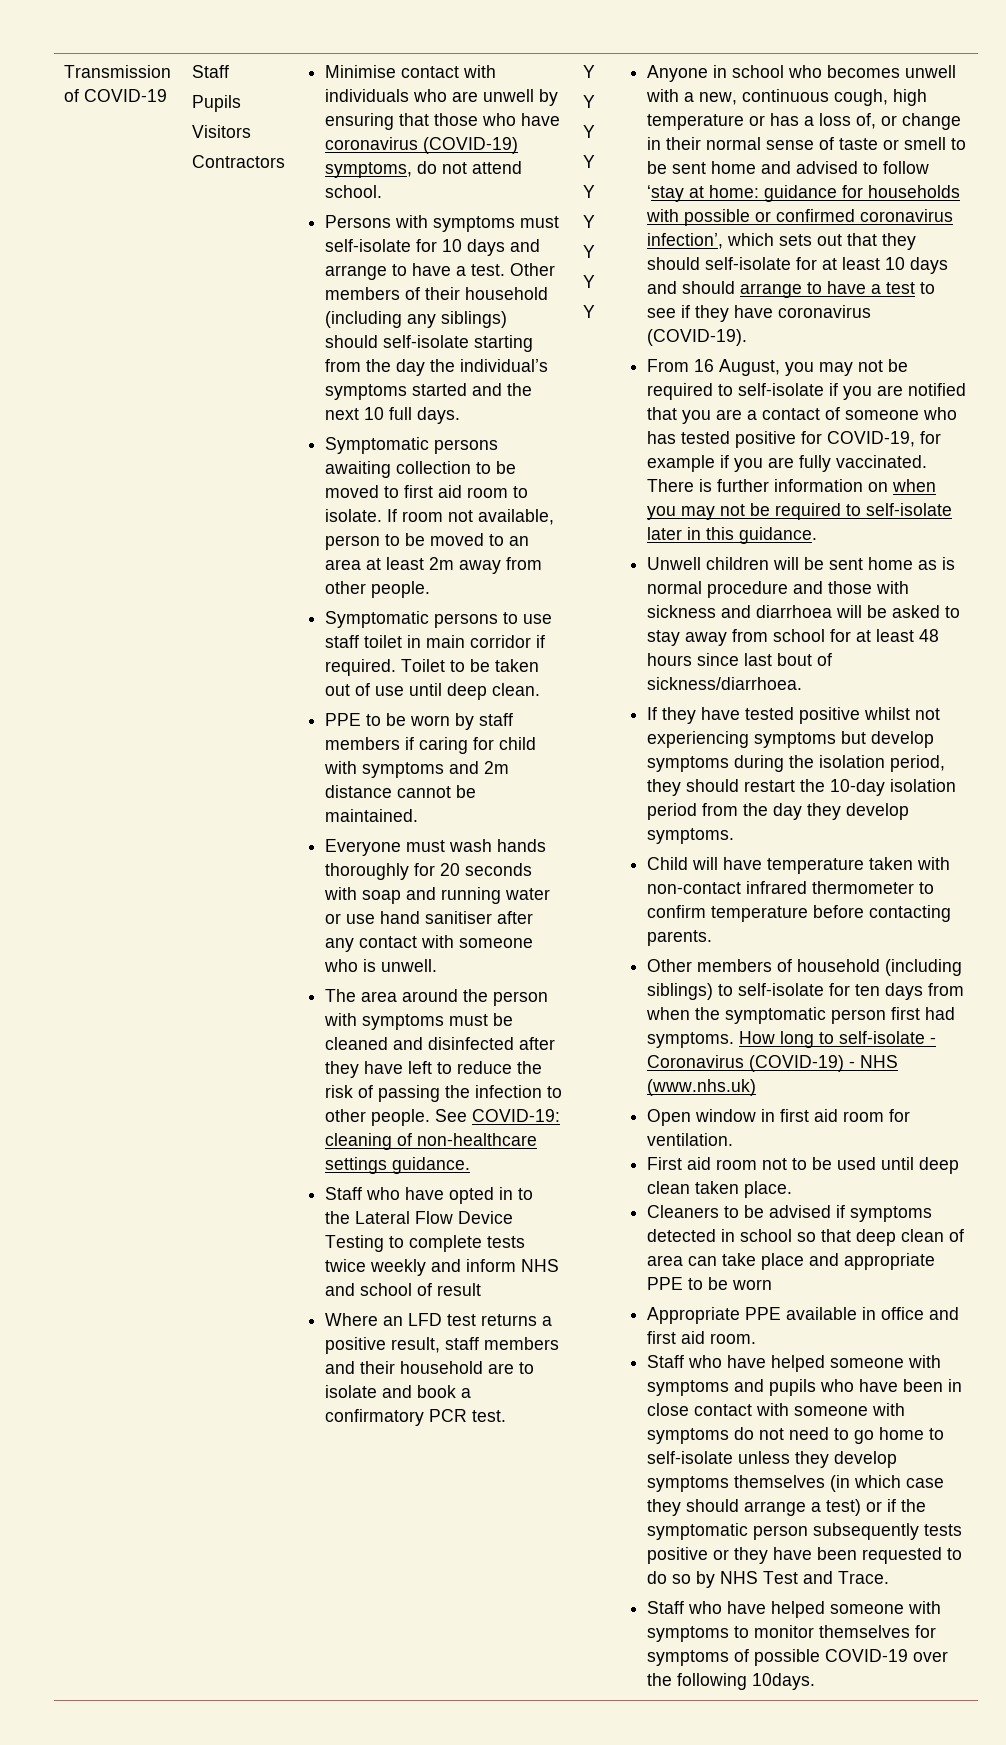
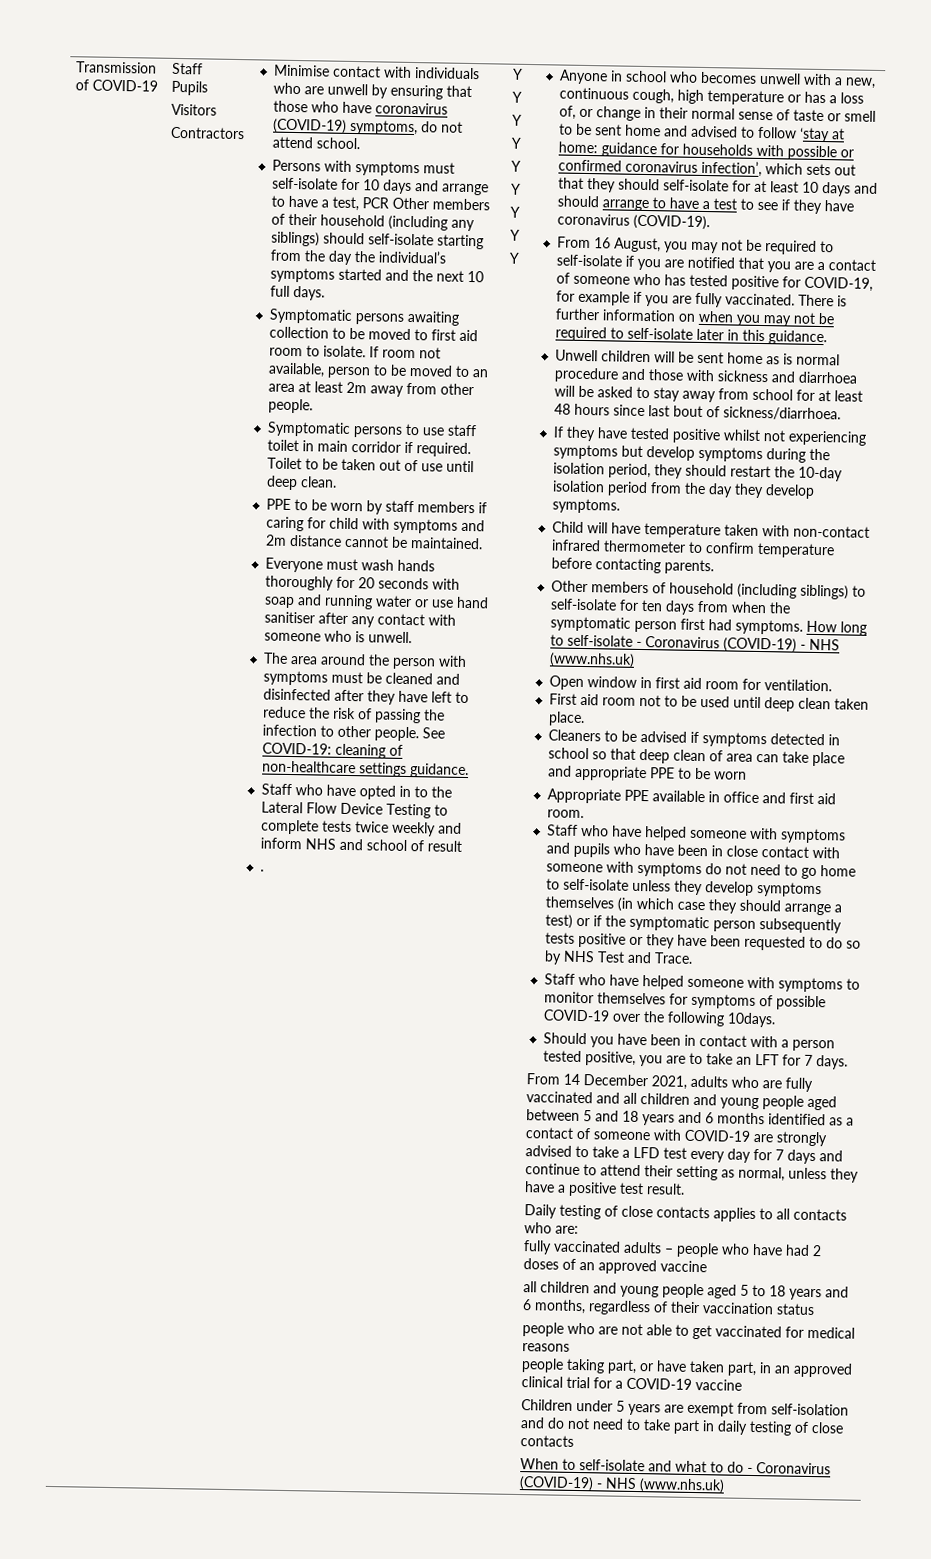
- Persons with symptoms must self-isolate for 10 days and arrange to have a test. Other members of their household (including any siblings) should self-isolate starting from the day the individual’s symptoms started and the next 10 full days.
+ Persons with symptoms must self-isolate for 10 days and arrange to have a test, PCR Other members of their household (including any siblings) should self-isolate starting from the day the individual’s symptoms started and the next 10 full days.
- Where an LFD test returns a positive result, staff members and their household are to isolate and book a confirmatory PCR test.
+ .
+ Should you have been in contact with a person tested positive, you are to take an LFT for 7 days.
+ From 14 December 2021, adults who are fully vaccinated and all children and young people aged between 5 and 18 years and 6 months identified as a contact of someone with COVID-19 are strongly advised to take a LFD test every day for 7 days and continue to attend their setting as normal, unless they have a positive test result.
+ Daily testing of close contacts applies to all contacts who are:
+ fully vaccinated adults – people who have had 2 doses of an approved vaccine
+ all children and young people aged 5 to 18 years and 6 months, regardless of their vaccination status
+ people who are not able to get vaccinated for medical reasons
+ people taking part, or have taken part, in an approved clinical trial for a COVID-19 vaccine
+ Children under 5 years are exempt from self-isolation and do not need to take part in daily testing of close contacts
+ When to self-isolate and what to do - Coronavirus (COVID-19) - NHS (www.nhs.uk)

